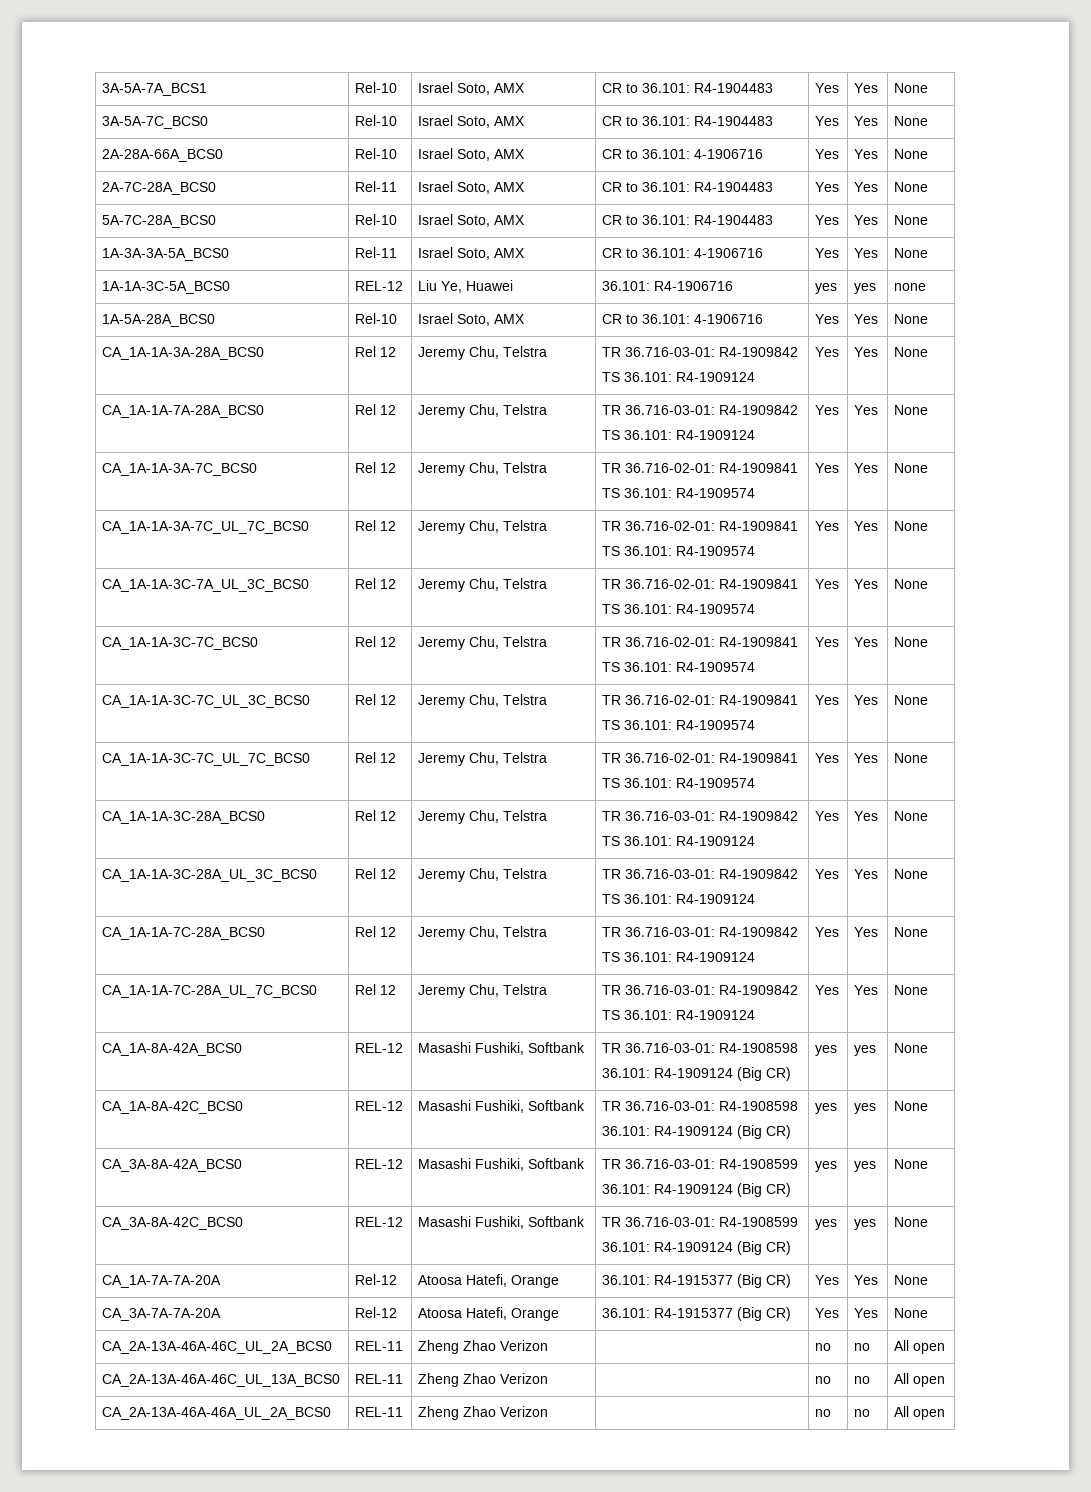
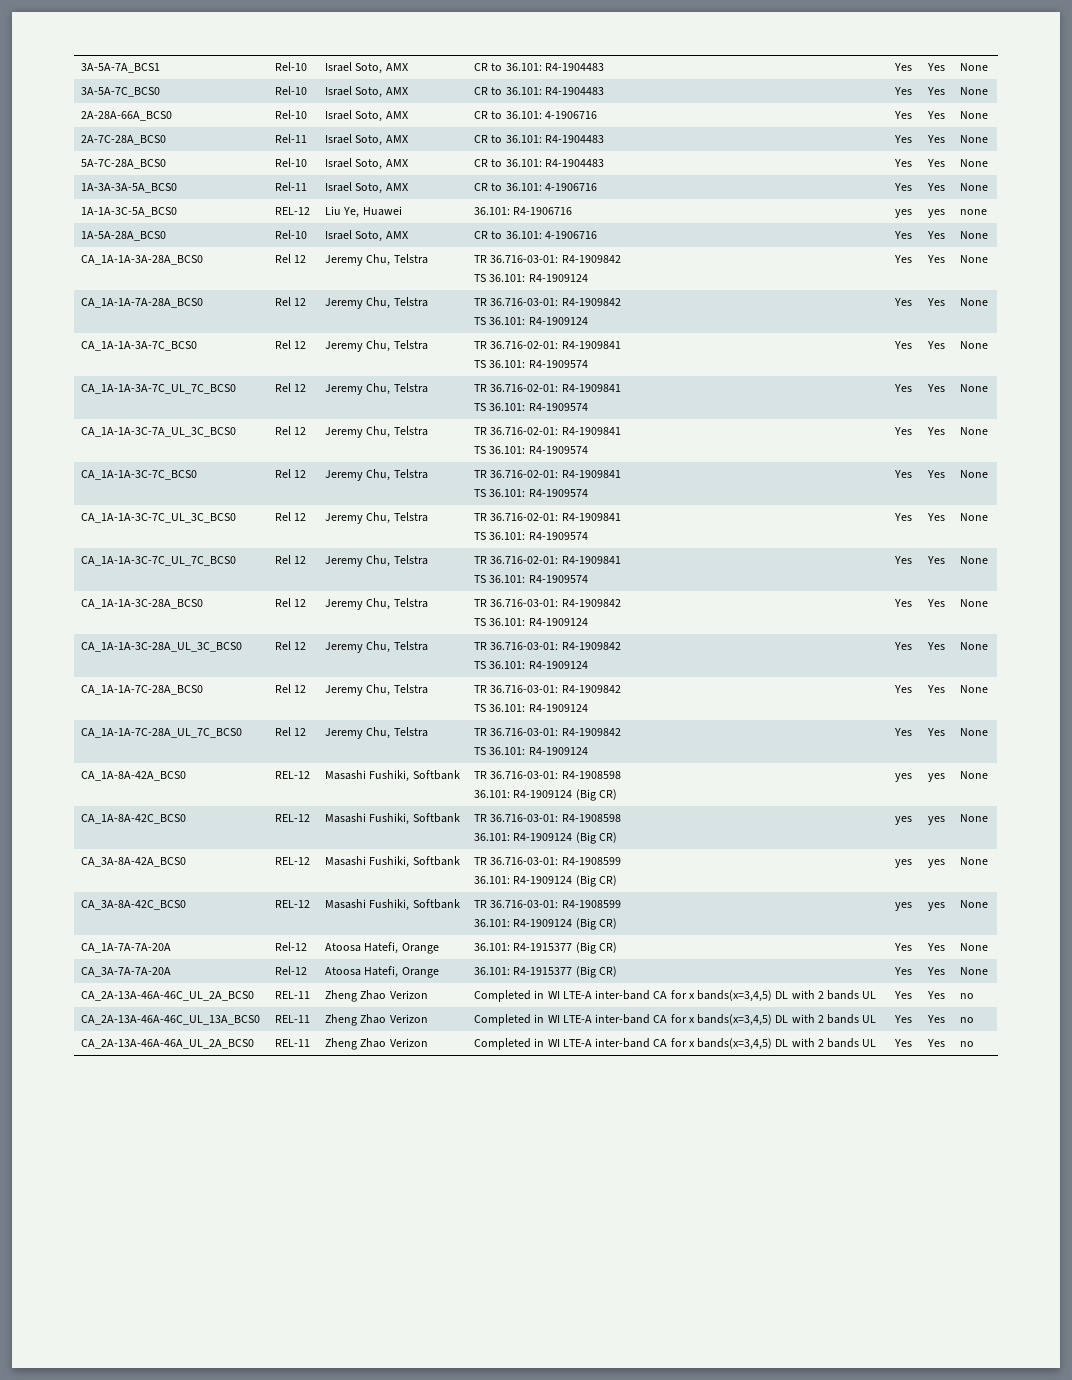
- CA_2A-13A-46A-46C_UL_2A_BCS0 | REL-11 | Zheng Zhao Verizon | | no | no | All open
+ CA_2A-13A-46A-46C_UL_2A_BCS0 | REL-11 | Zheng Zhao Verizon | Completed in WI LTE-A inter-band CA for x bands(x=3,4,5) DL with 2 bands UL | Yes | Yes | no
- CA_2A-13A-46A-46C_UL_13A_BCS0 | REL-11 | Zheng Zhao Verizon | | no | no | All open
+ CA_2A-13A-46A-46C_UL_13A_BCS0 | REL-11 | Zheng Zhao Verizon | Completed in WI LTE-A inter-band CA for x bands(x=3,4,5) DL with 2 bands UL | Yes | Yes | no
- CA_2A-13A-46A-46A_UL_2A_BCS0 | REL-11 | Zheng Zhao Verizon | | no | no | All open
+ CA_2A-13A-46A-46A_UL_2A_BCS0 | REL-11 | Zheng Zhao Verizon | Completed in WI LTE-A inter-band CA for x bands(x=3,4,5) DL with 2 bands UL | Yes | Yes | no

